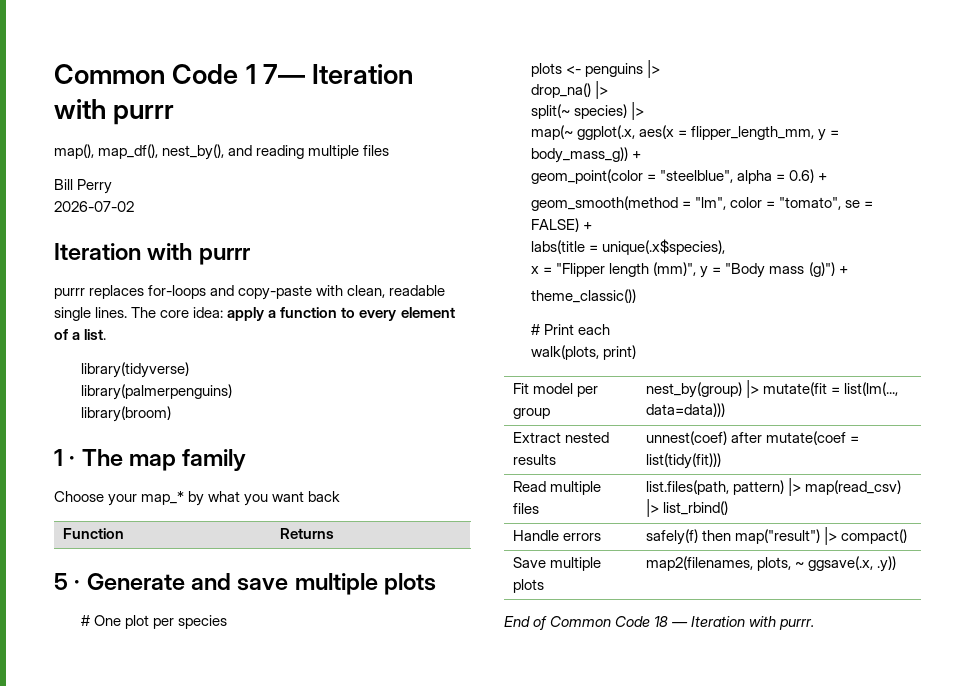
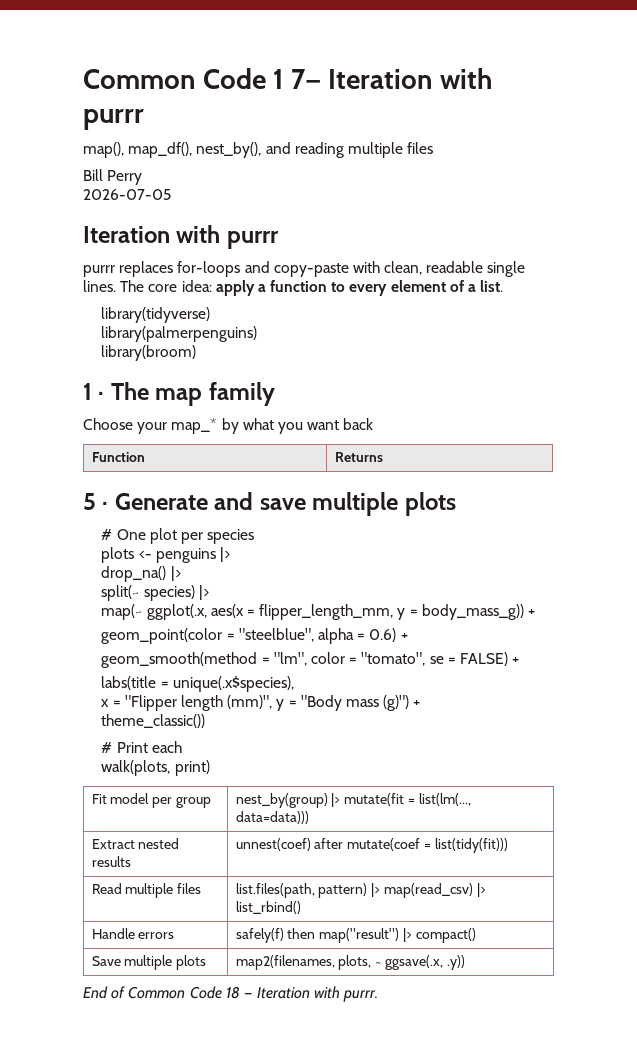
- 2026-07-02
+ 2026-07-05

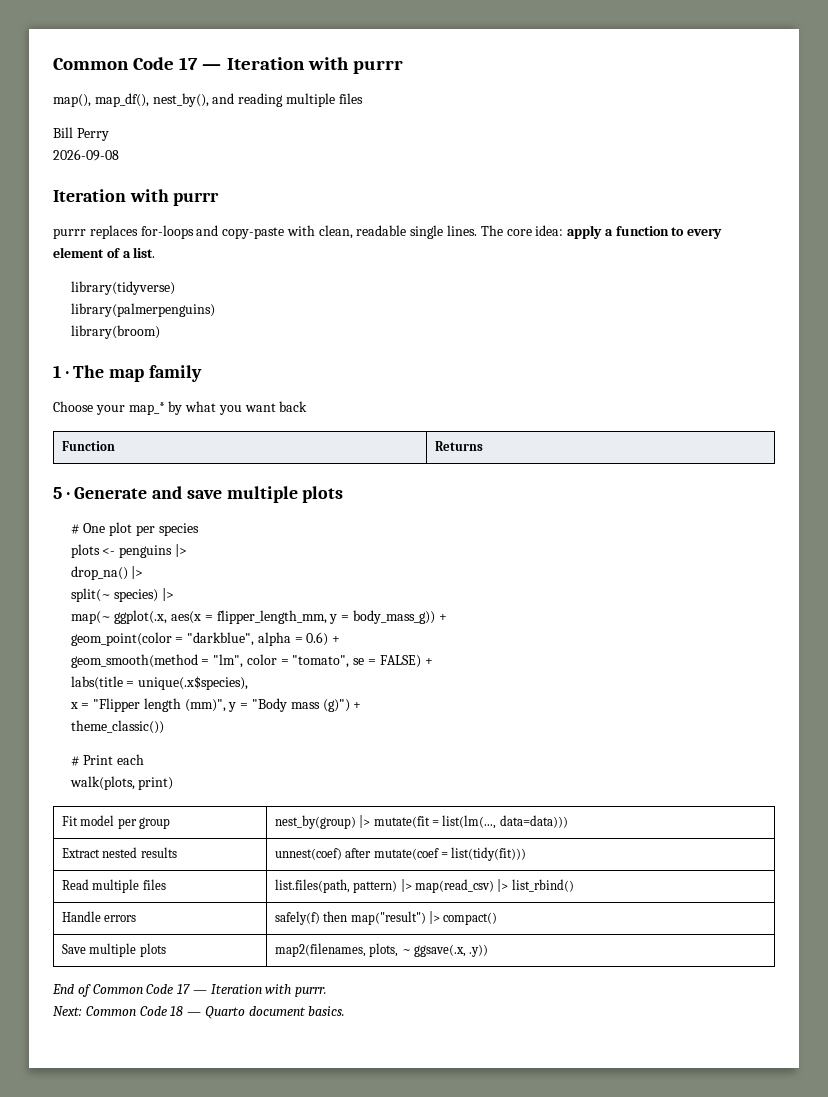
- Common Code 1 7— Iteration with purrr
+ Common Code 17 — Iteration with purrr
- 2026-07-05
+ 2026-09-08
- geom_point(color = "steelblue", alpha = 0.6) +
+ geom_point(color = "darkblue", alpha = 0.6) +
- End of Common Code 18 — Iteration with purrr.
+ End of Common Code 17 — Iteration with purrr.
+ Next: Common Code 18 — Quarto document basics.

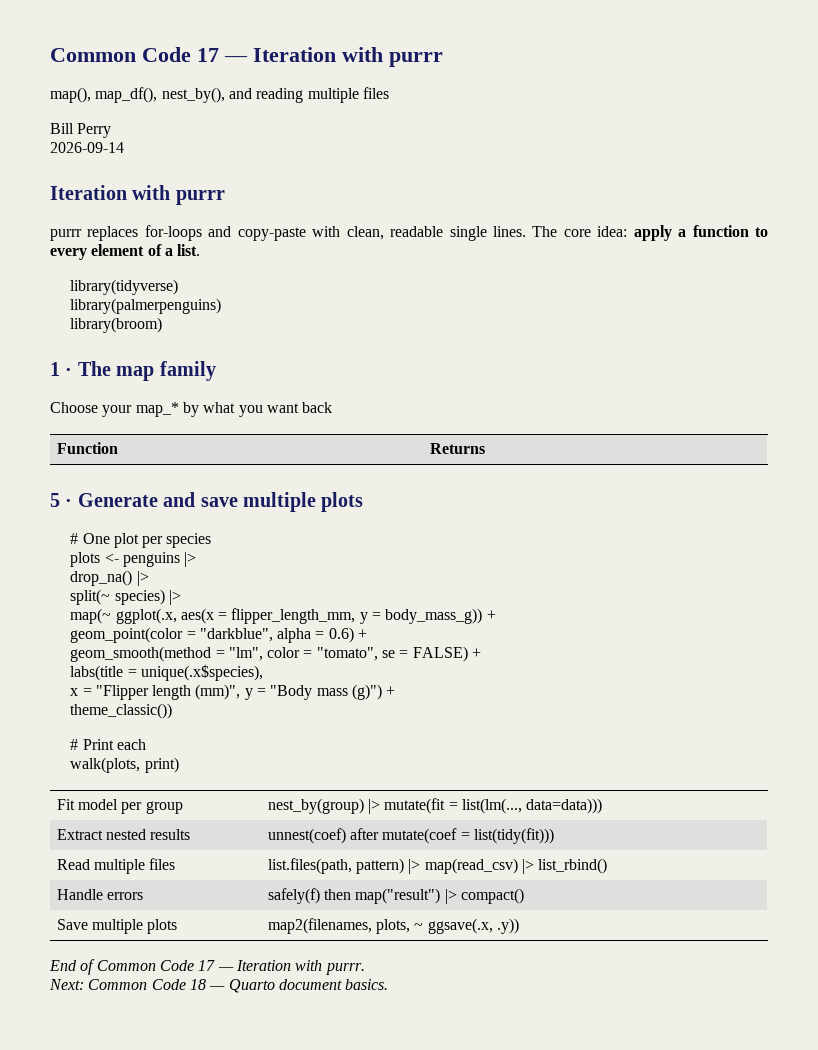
- 2026-09-08
+ 2026-09-14

